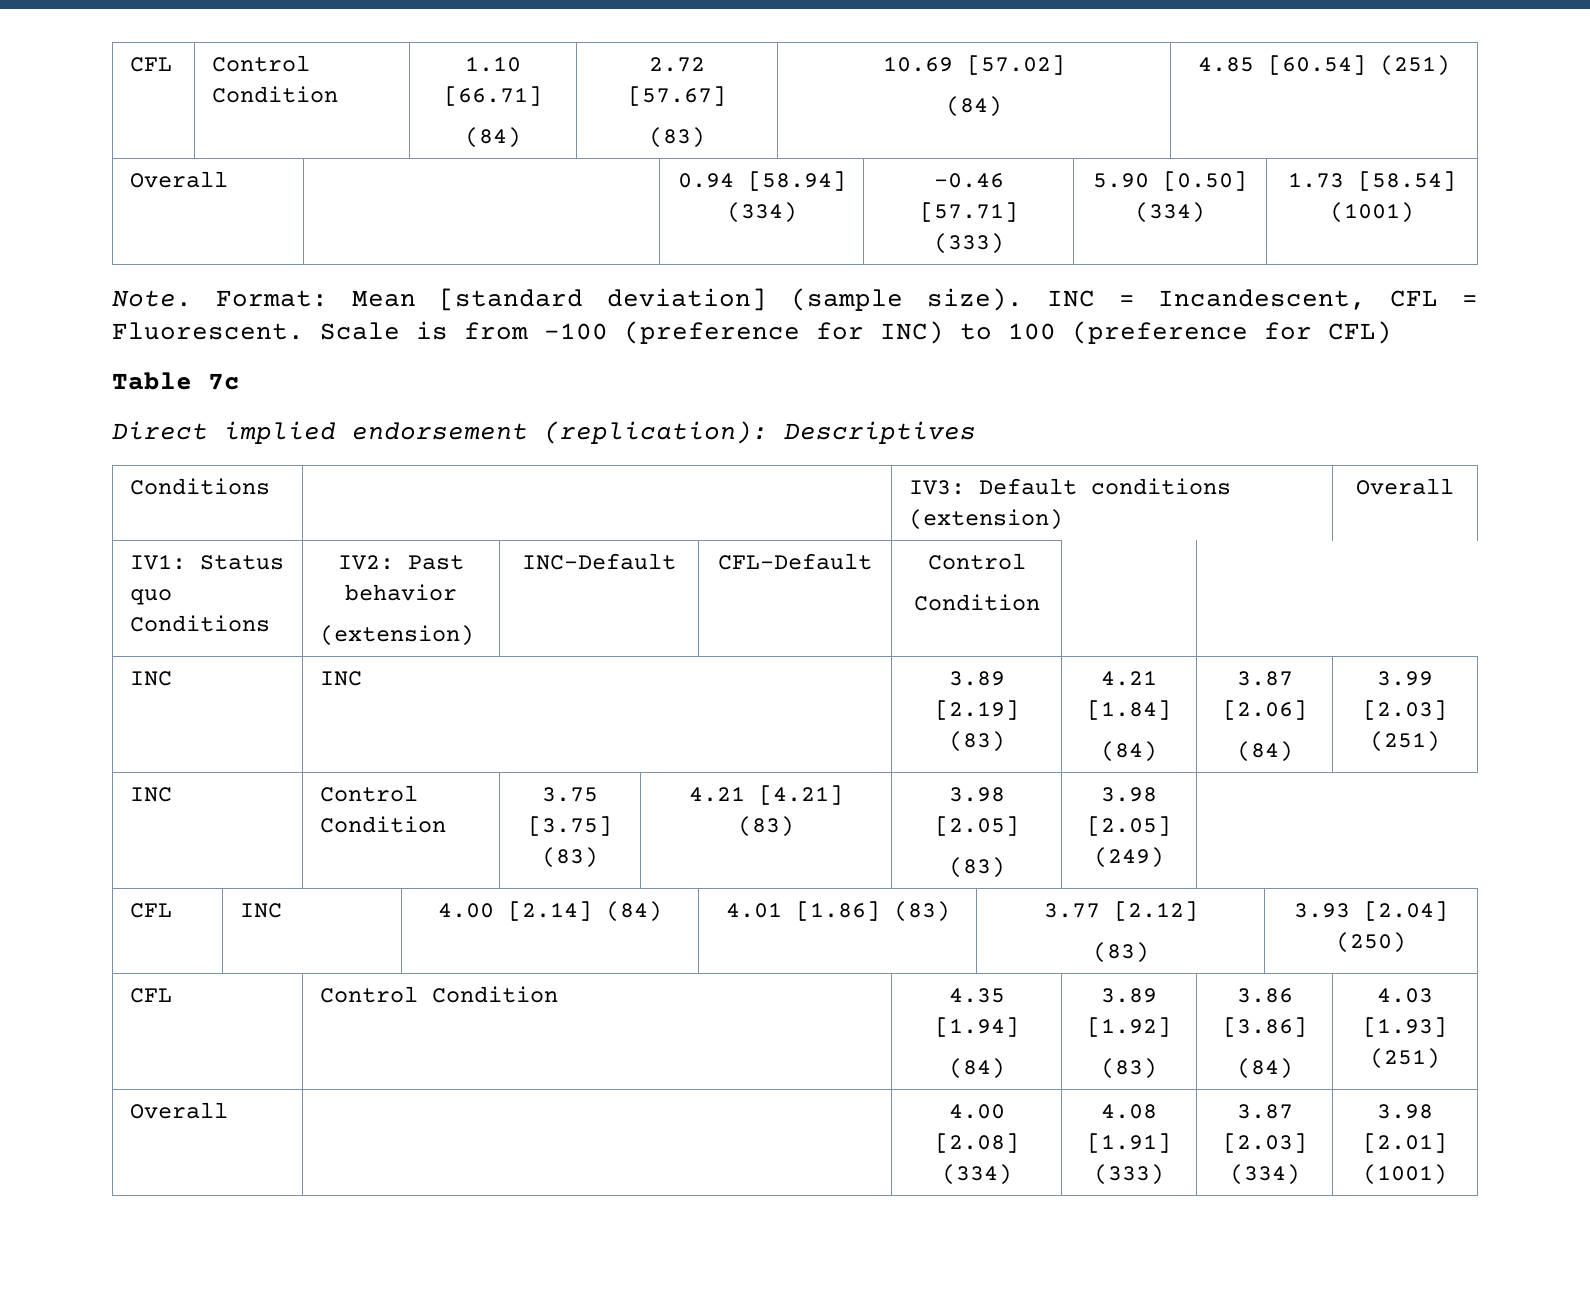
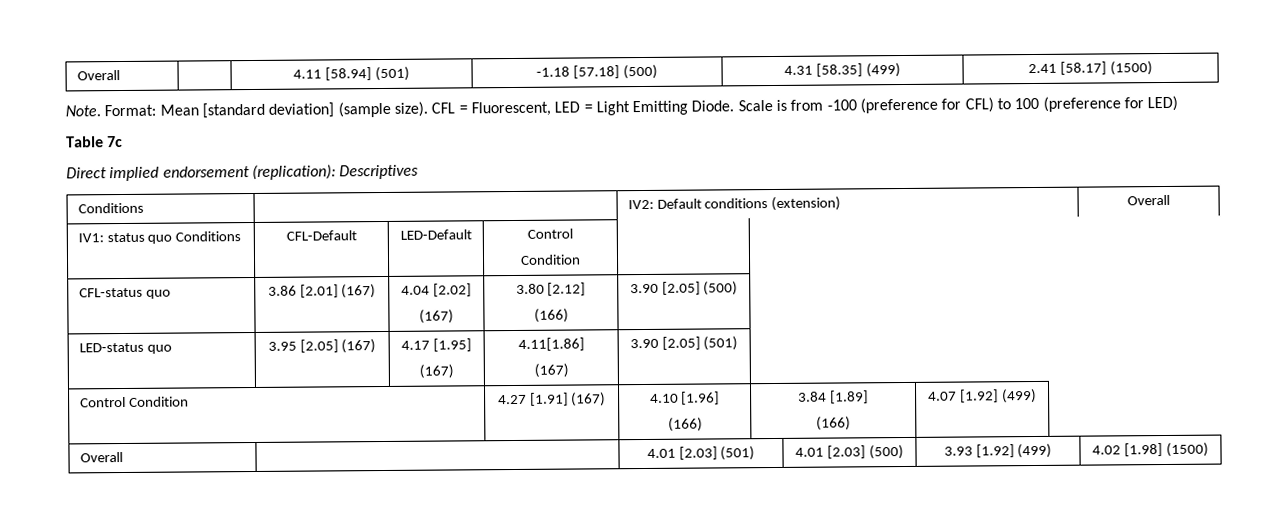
- CFL | Control Condition | 1.10 [66.71]
- (84) | 2.72 [57.67]
- (83) | 10.69 [57.02]
- (84) | 4.85 [60.54] (251)
- Overall | | 0.94 [58.94] (334) | -0.46 [57.71] (333) | 5.90 [0.50] (334) | 1.73 [58.54] (1001)
+ Overall | | 4.11 [58.94] (501) | -1.18 [57.18] (500) | 4.31 [58.35] (499) | 2.41 [58.17] (1500)
- INC = Incandescent, CFL = Fluorescent.
+ CFL = Fluorescent, LED = Light Emitting Diode.
- Scale is from -100 (preference for INC) to 100 (preference for CFL)
+ Scale is from -100 (preference for CFL) to 100 (preference for LED)
- Conditions | | IV3: Default conditions (extension) | Overall
+ Conditions | | IV2: Default conditions (extension) | Overall
- IV1: Status quo Conditions | IV2: Past behavior
- (extension) | INC-Default | CFL-Default | Control
+ IV1: status quo Conditions | CFL-Default | LED-Default | Control
  Condition |
- INC | INC | 3.89 [2.19] (83) | 4.21 [1.84]
- (84) | 3.87 [2.06]
- (84) | 3.99 [2.03] (251)
- INC | Control Condition | 3.75 [3.75] (83) | 4.21 [4.21] (83) | 3.98 [2.05]
- (83) | 3.98 [2.05] (249)
- CFL | INC | 4.00 [2.14] (84) | 4.01 [1.86] (83) | 3.77 [2.12]
- (83) | 3.93 [2.04] (250)
- CFL | Control Condition | 4.35 [1.94]
- (84) | 3.89 [1.92]
- (83) | 3.86 [3.86]
- (84) | 4.03 [1.93] (251)
- Overall | | 4.00 [2.08] (334) | 4.08 [1.91] (333) | 3.87 [2.03] (334) | 3.98 [2.01] (1001)
+ CFL-status quo | 3.86 [2.01] (167) | 4.04 [2.02]
+ (167) | 3.80 [2.12]
+ (166) | 3.90 [2.05] (500)
+ LED-status quo | 3.95 [2.05] (167) | 4.17 [1.95]
+ (167) | 4.11[1.86]
+ (167) | 3.90 [2.05] (501)
+ Control Condition | 4.27 [1.91] (167) | 4.10 [1.96]
+ (166) | 3.84 [1.89]
+ (166) | 4.07 [1.92] (499)
+ Overall | | 4.01 [2.03] (501) | 4.01 [2.03] (500) | 3.93 [1.92] (499) | 4.02 [1.98] (1500)

